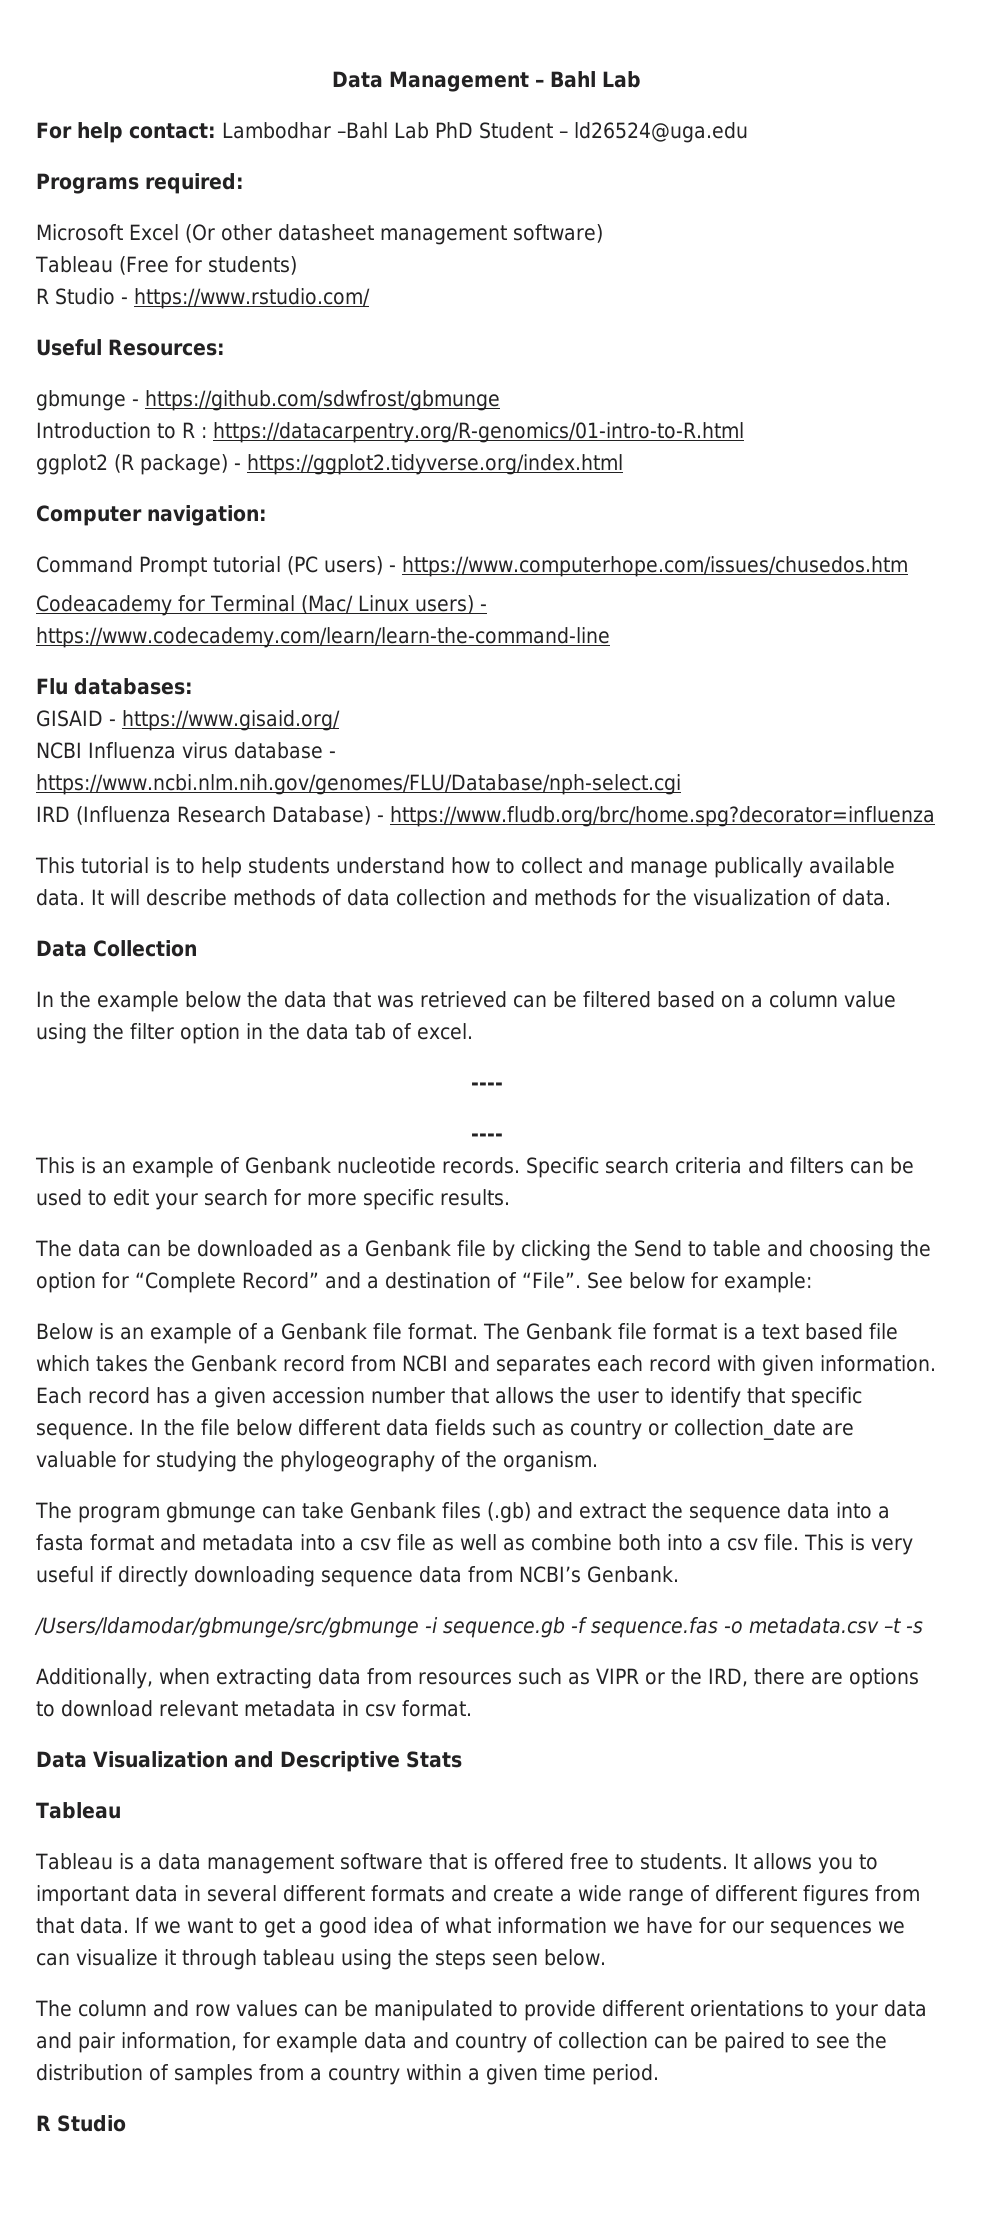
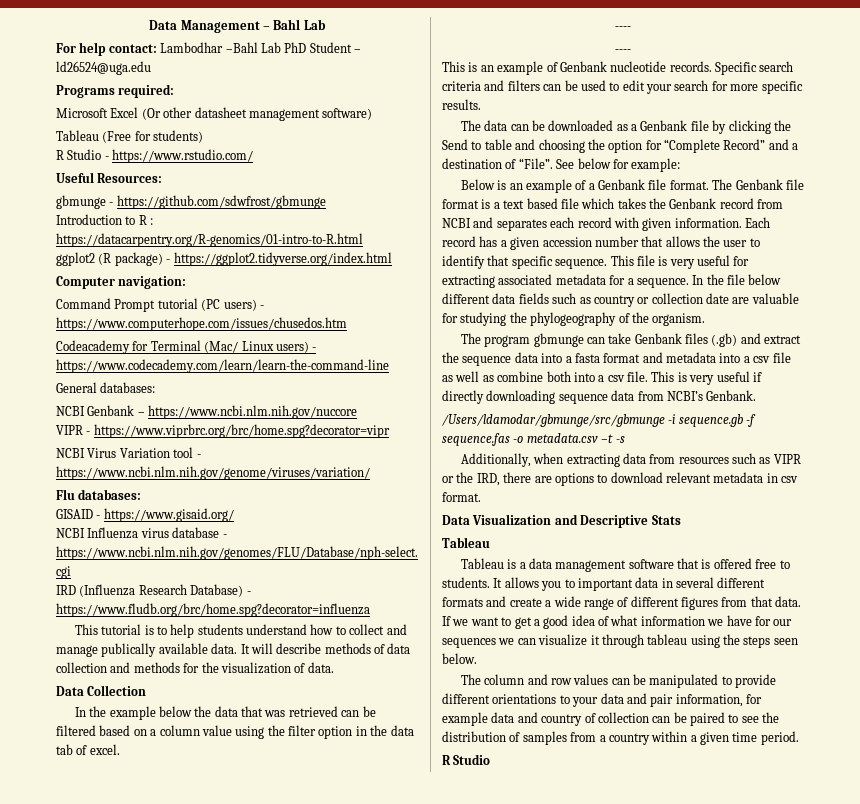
+ General databases:
+ NCBI Genbank – https://www.ncbi.nlm.nih.gov/nuccore
+ VIPR - https://www.viprbrc.org/brc/home.spg?decorator=vipr
+ NCBI Virus Variation tool - https://www.ncbi.nlm.nih.gov/genome/viruses/variation/
+ This file is very useful for extracting associated metadata for a sequence.
- In the file below different data fields such as country or collection_date are valuable for studying the phylogeography of the organism.
+ In the file below different data fields such as country or collection date are valuable for studying the phylogeography of the organism.

